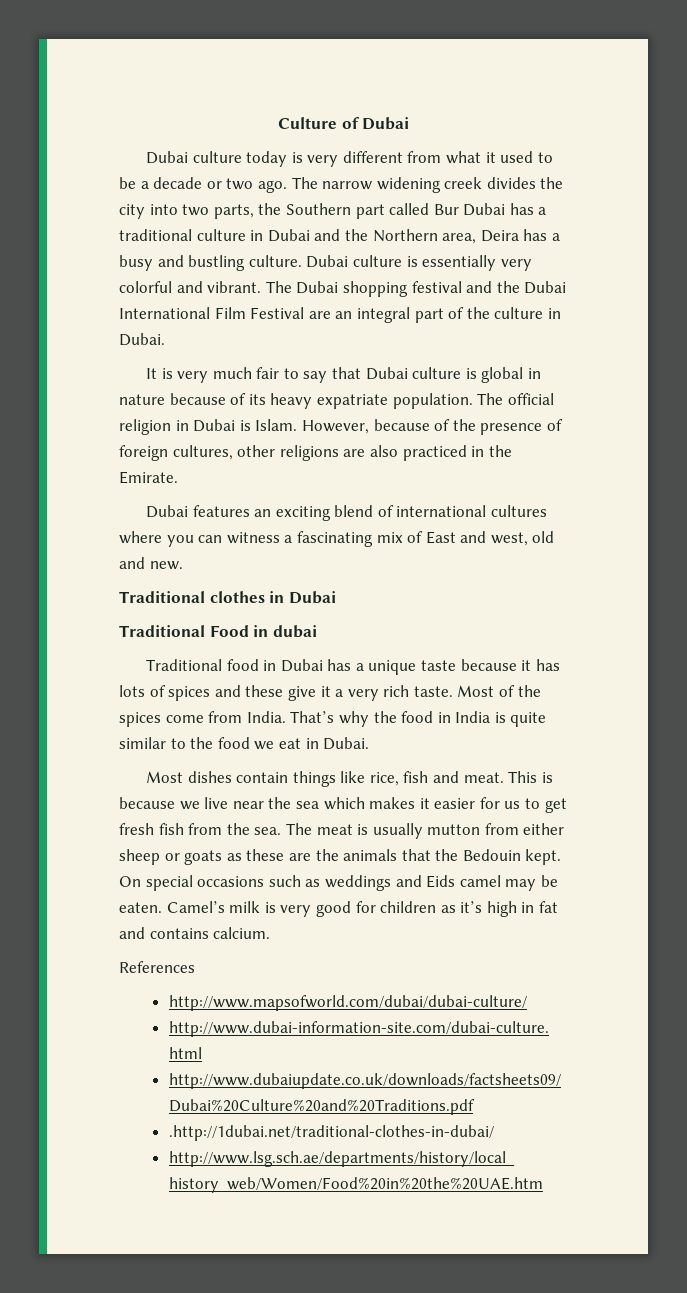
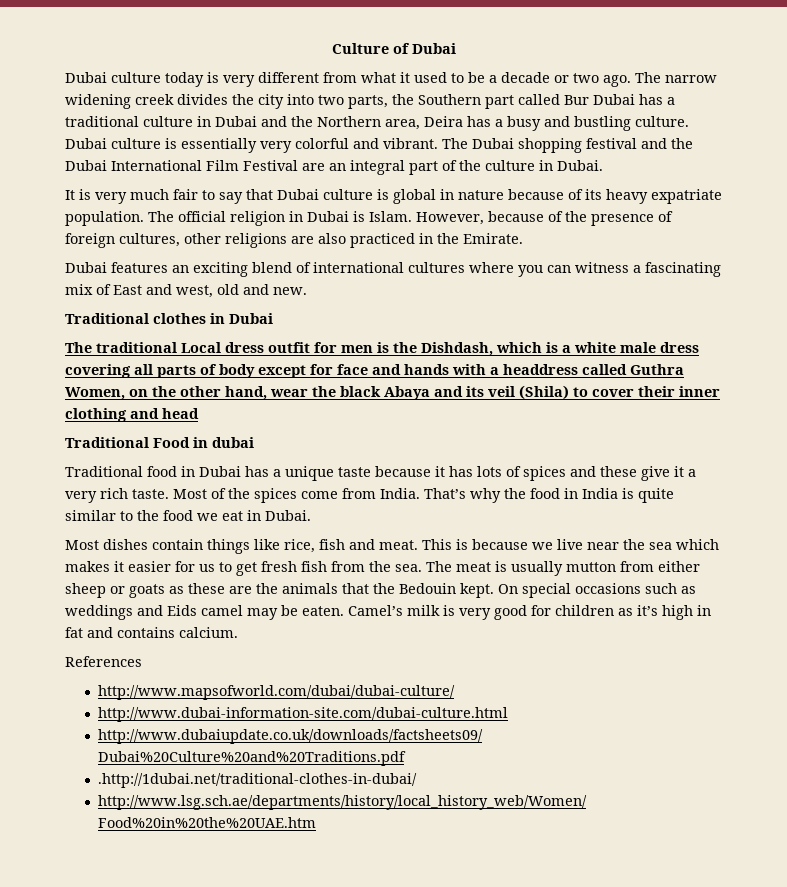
+ The traditional Local dress outfit for men is the Dishdash, which is a white male dress covering all parts of body except for face and hands with a headdress called Guthra Women, on the other hand, wear the black Abaya and its veil (Shila) to cover their inner clothing and head

